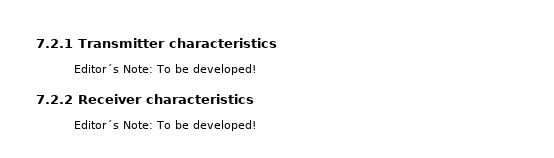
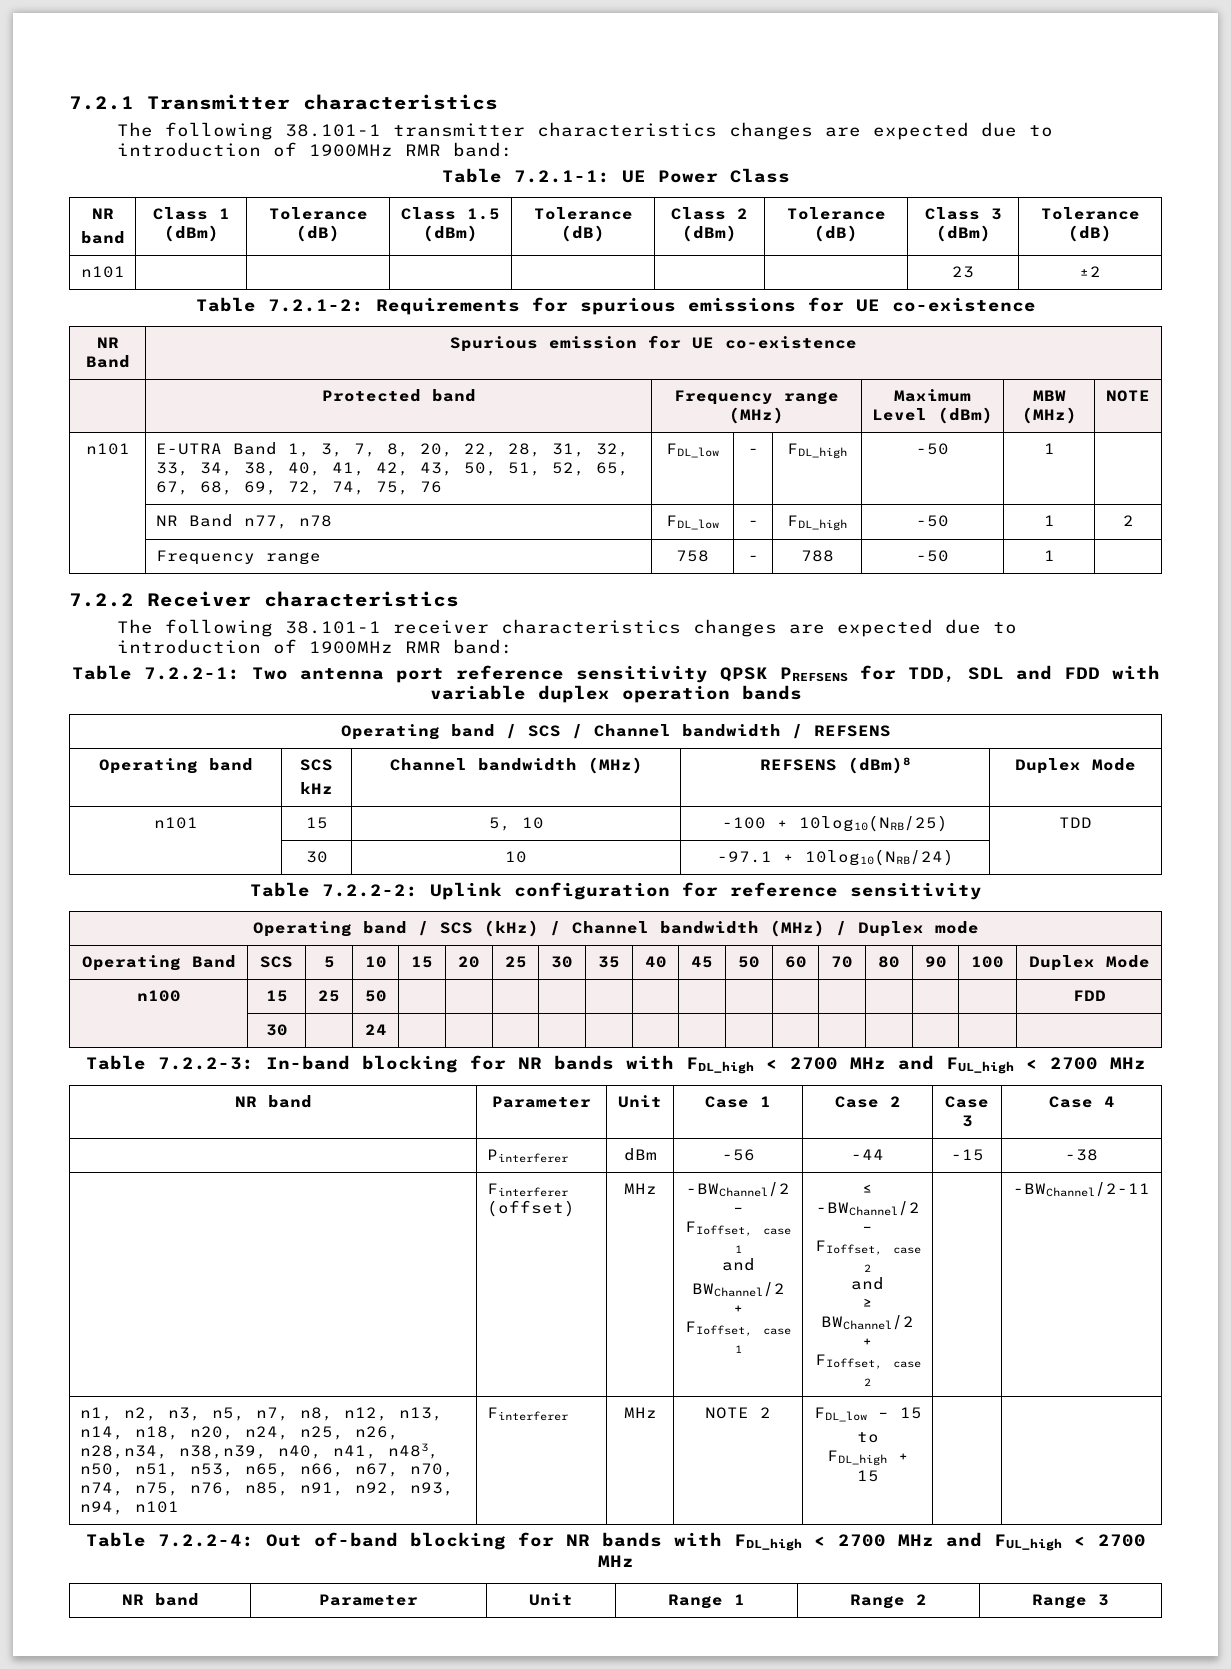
  7.2.1 Transmitter characteristics
- Editor´s Note: To be developed!
+ The following 38.101-1 transmitter characteristics changes are expected due to introduction of 1900MHz RMR band:
+ Table 7.2.1-1: UE Power Class
+ NR
+ band | Class 1 (dBm) | Tolerance (dB) | Class 1.5 (dBm) | Tolerance (dB) | Class 2 (dBm) | Tolerance (dB) | Class 3 (dBm) | Tolerance (dB)
+ n101 | | | | | | | 23 | ±2
+ Table 7.2.1-2: Requirements for spurious emissions for UE co-existence
+ NR Band | Spurious emission for UE co-existence
+ | Protected band | Frequency range (MHz) | Maximum Level (dBm) | MBW (MHz) | NOTE
+ n101 | E-UTRA Band 1, 3, 7, 8, 20, 22, 28, 31, 32, 33, 34, 38, 40, 41, 42, 43, 50, 51, 52, 65, 67, 68, 69, 72, 74, 75, 76 | FDL_low | - | FDL_high | -50 | 1 |
+ | NR Band n77, n78 | FDL_low | - | FDL_high | -50 | 1 | 2
+ | Frequency range | 758 | - | 788 | -50 | 1 |
  7.2.2 Receiver characteristics
- Editor´s Note: To be developed!
+ The following 38.101-1 receiver characteristics changes are expected due to introduction of 1900MHz RMR band:
+ Table 7.2.2-1: Two antenna port reference sensitivity QPSK PREFSENS for TDD, SDL and FDD with variable duplex operation bands
+ Operating band / SCS / Channel bandwidth / REFSENS
+ Operating band | SCS
+ kHz | Channel bandwidth (MHz) | REFSENS (dBm)8 | Duplex Mode
+ n101 | 15 | 5, 10 | -100 + 10log10(NRB/25) | TDD
+ | 30 | 10 | -97.1 + 10log10(NRB/24) |
+ Table 7.2.2-2: Uplink configuration for reference sensitivity
+ Operating band / SCS (kHz) / Channel bandwidth (MHz) / Duplex mode
+ Operating Band | SCS | 5 | 10 | 15 | 20 | 25 | 30 | 35 | 40 | 45 | 50 | 60 | 70 | 80 | 90 | 100 | Duplex Mode
+ n100 | 15 | 25 | 50 | | | | | | | | | | | | | | FDD
+ | 30 | | 24 | | | | | | | | | | | | | |
+ Table 7.2.2-3: In-band blocking for NR bands with FDL_high < 2700 MHz and FUL_high < 2700 MHz
+ NR band | Parameter | Unit | Case 1 | Case 2 | Case 3 | Case 4
+ | Pinterferer | dBm | -56 | -44 | -15 | -38
+ | Finterferer (offset) | MHz | -BWChannel/2 –
+ FIoffset, case 1
+ and
+ BWChannel/2 +
+ FIoffset, case 1 | ≤ -BWChannel/2 –
+ FIoffset, case 2
+ and
+ ≥ BWChannel/2 +
+ FIoffset, case 2 | | -BWChannel/2-11
+ n1, n2, n3, n5, n7, n8, n12, n13, n14, n18, n20, n24, n25, n26, n28,n34, n38,n39, n40, n41, n483, n50, n51, n53, n65, n66, n67, n70, n74, n75, n76, n85, n91, n92, n93, n94, n101 | Finterferer | MHz | NOTE 2 | FDL_low – 15
+ to
+ FDL_high + 15 | |
+ Table 7.2.2-4: Out of-band blocking for NR bands with FDL_high < 2700 MHz and FUL_high < 2700 MHz
+ NR band | Parameter | Unit | Range 1 | Range 2 | Range 3

